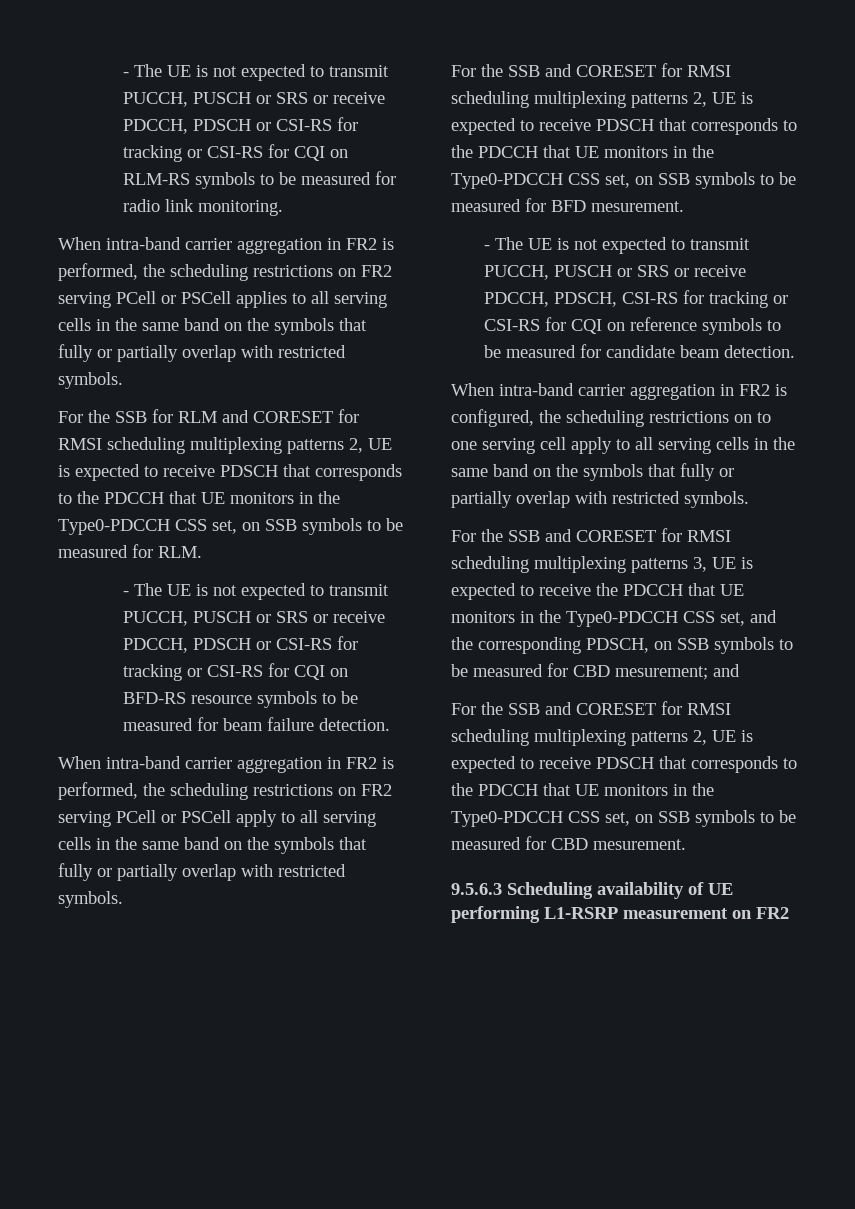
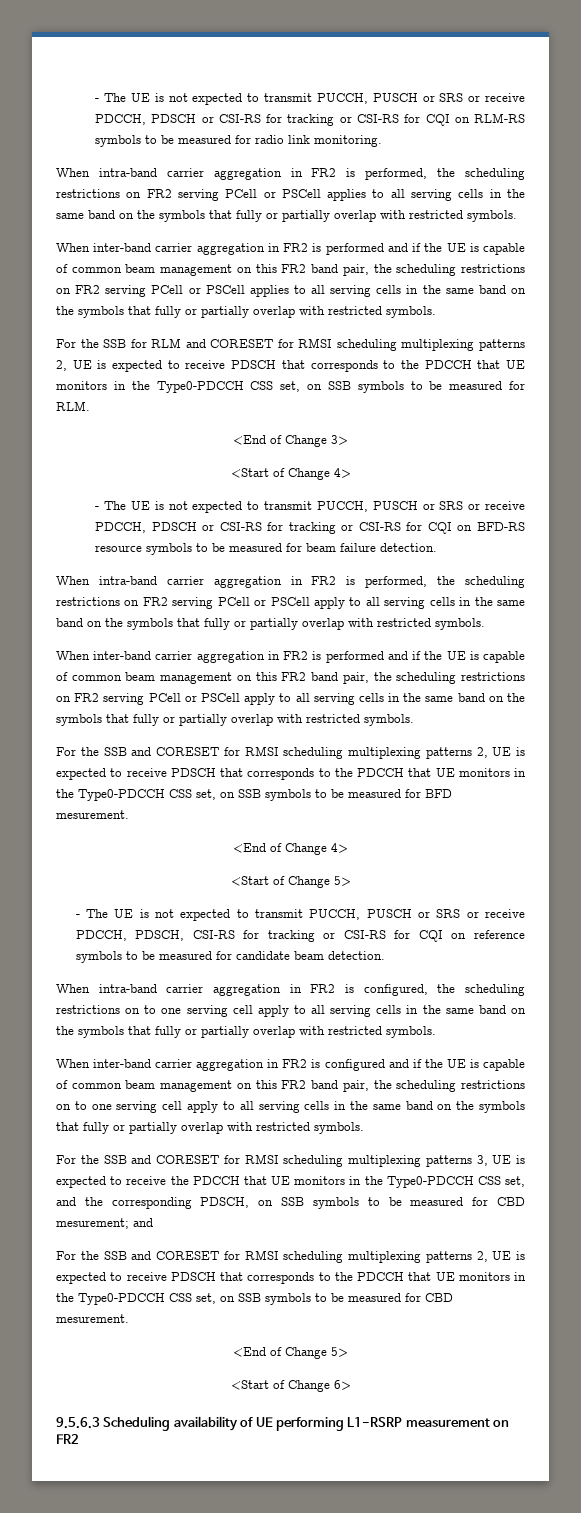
+ When inter-band carrier aggregation in FR2 is performed and if the UE is capable of common beam management on this FR2 band pair, the scheduling restrictions on FR2 serving PCell or PSCell applies to all serving cells in the same band on the symbols that fully or partially overlap with restricted symbols.
+ <End of Change 3>
+ <Start of Change 4>
+ When inter-band carrier aggregation in FR2 is performed and if the UE is capable of common beam management on this FR2 band pair, the scheduling restrictions on FR2 serving PCell or PSCell apply to all serving cells in the same band on the symbols that fully or partially overlap with restricted symbols.
+ <End of Change 4>
+ <Start of Change 5>
+ When inter-band carrier aggregation in FR2 is configured and if the UE is capable of common beam management on this FR2 band pair, the scheduling restrictions on to one serving cell apply to all serving cells in the same band on the symbols that fully or partially overlap with restricted symbols.
+ <End of Change 5>
+ <Start of Change 6>

